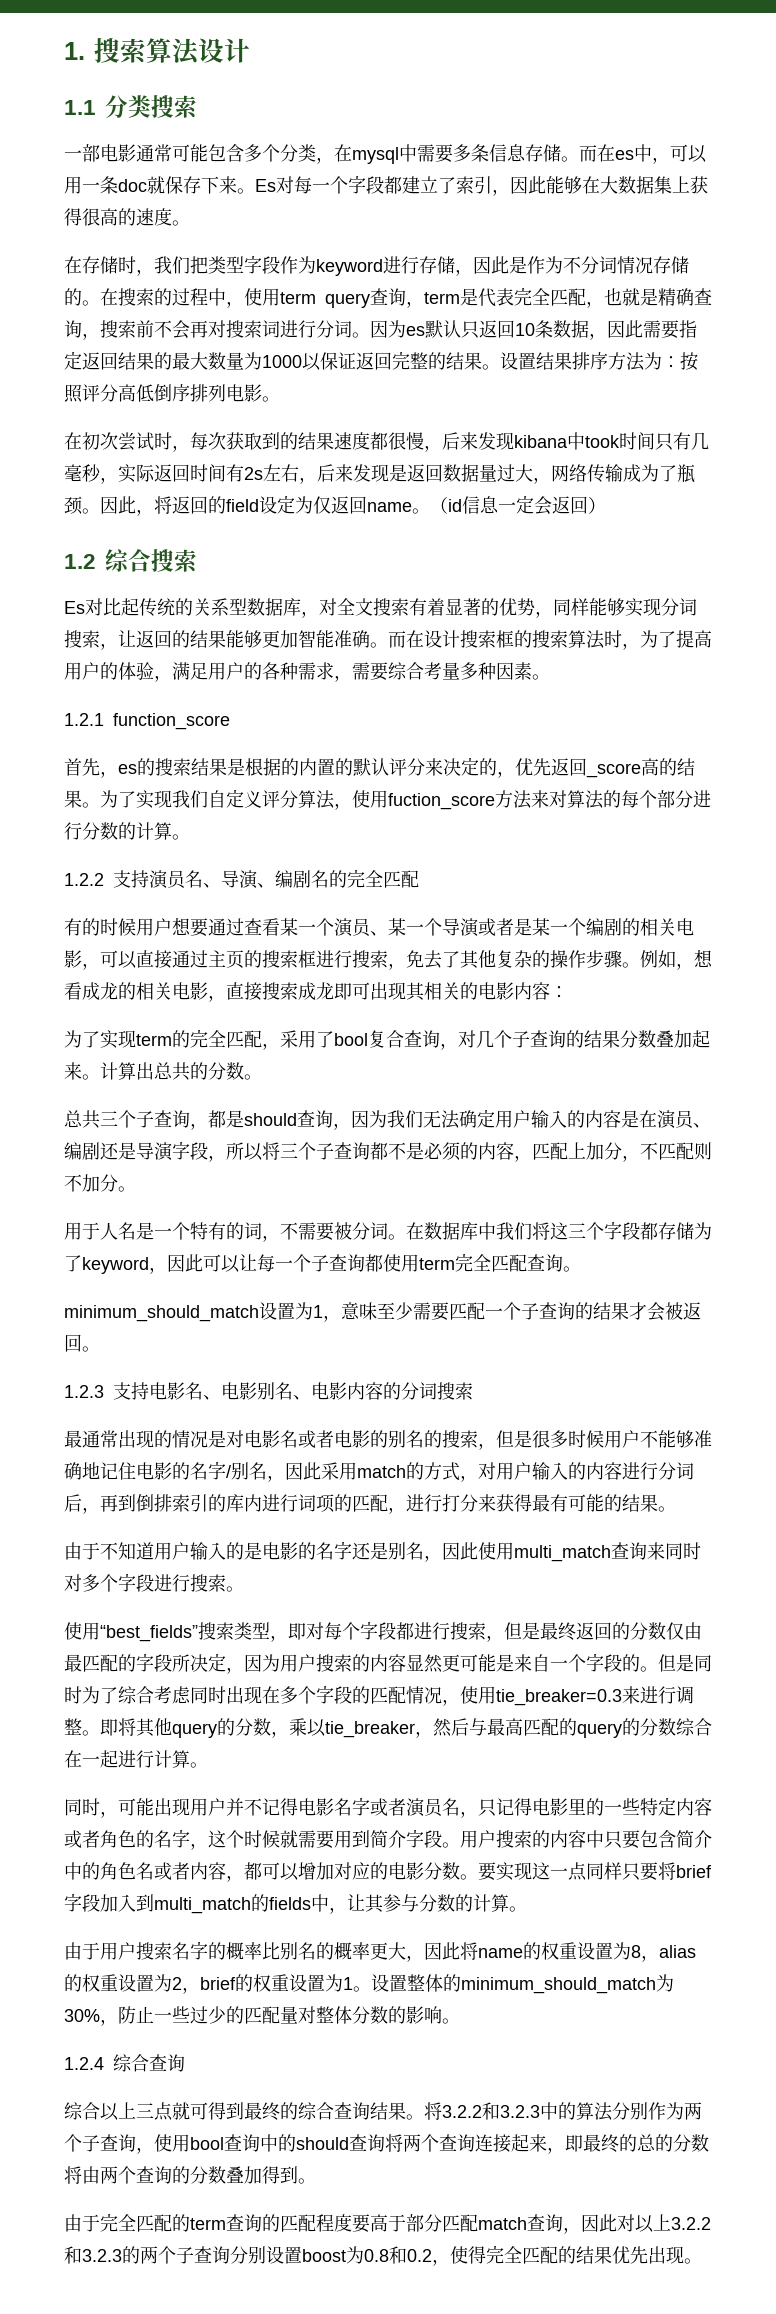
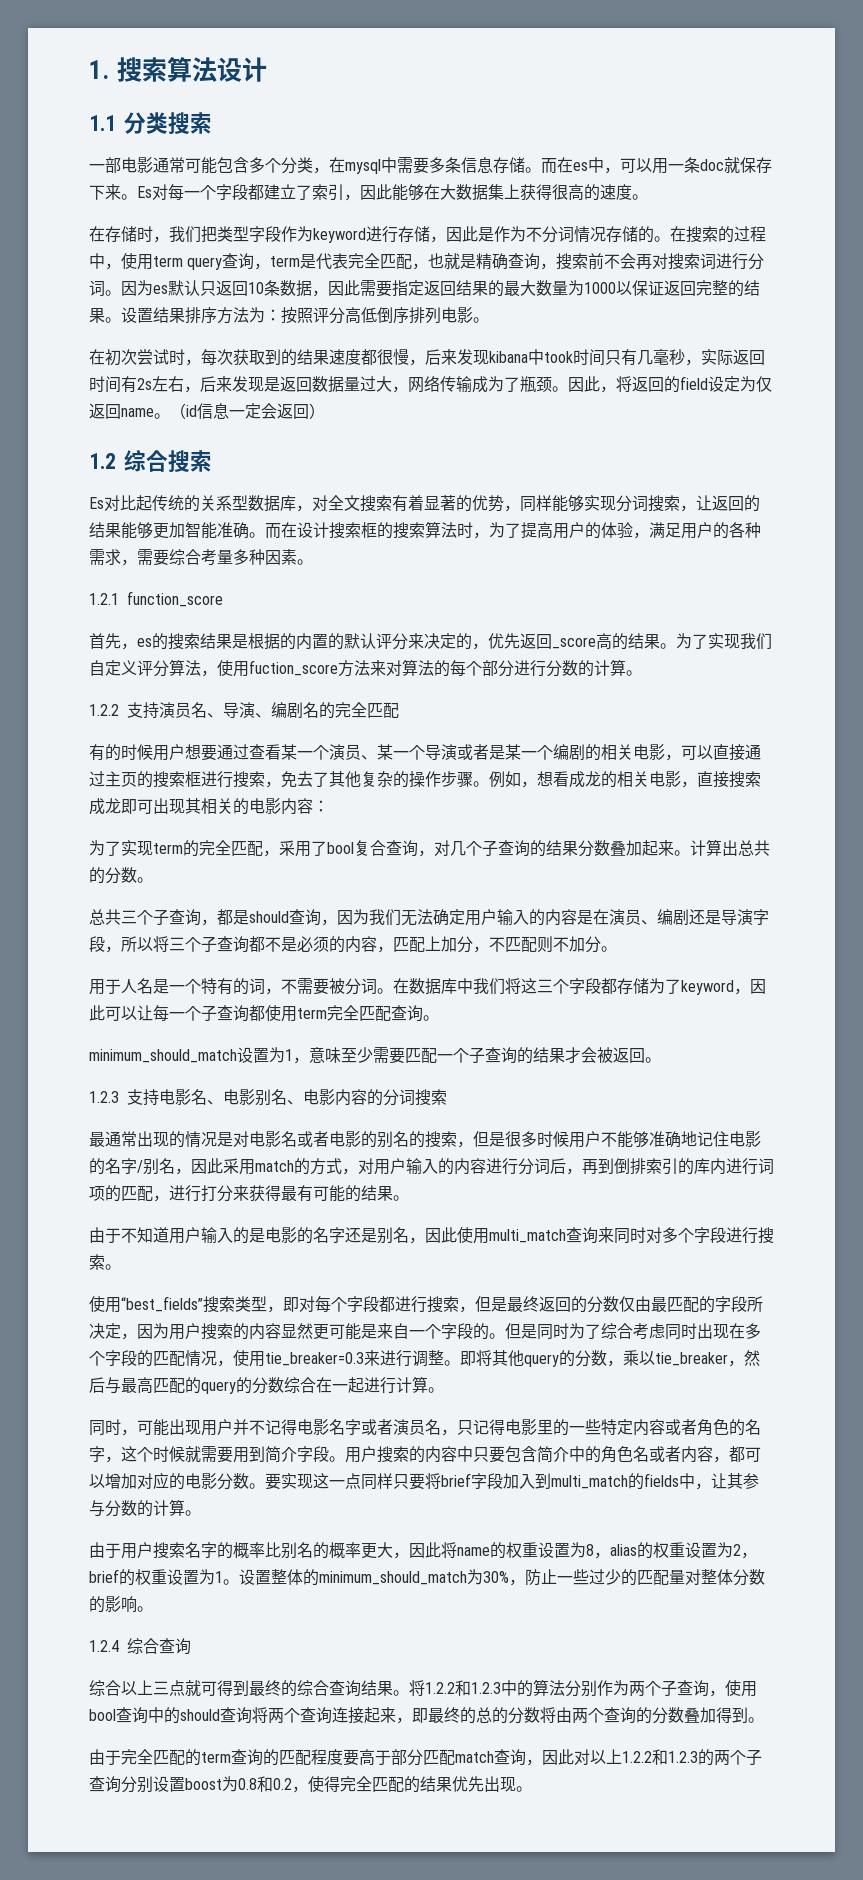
- 将3.2.2和3.2.3中的算法分别作为两个子查询，使用bool查询中的should查询将两个查询连接起来，即最终的总的分数将由两个查询的分数叠加得到。
+ 将1.2.2和1.2.3中的算法分别作为两个子查询，使用bool查询中的should查询将两个查询连接起来，即最终的总的分数将由两个查询的分数叠加得到。
- 由于完全匹配的term查询的匹配程度要高于部分匹配match查询，因此对以上3.2.2和3.2.3的两个子查询分别设置boost为0.8和0.2，使得完全匹配的结果优先出现。
+ 由于完全匹配的term查询的匹配程度要高于部分匹配match查询，因此对以上1.2.2和1.2.3的两个子查询分别设置boost为0.8和0.2，使得完全匹配的结果优先出现。

